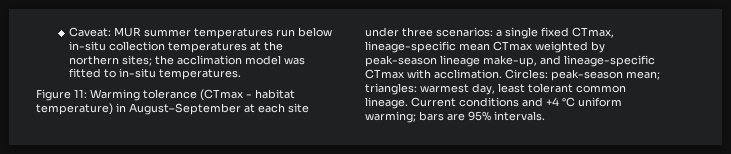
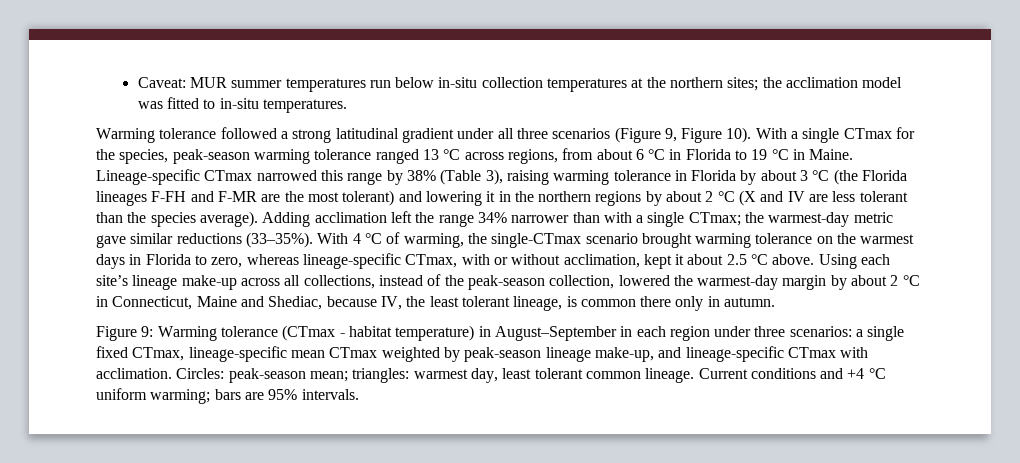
- Figure 11: Warming tolerance (CTmax - habitat temperature) in August–September at each site under three scenarios: a single fixed CTmax, lineage-specific mean CTmax weighted by peak-season lineage make-up, and lineage-specific CTmax with acclimation.
+ Warming tolerance followed a strong latitudinal gradient under all three scenarios (Figure 9, Figure 10). With a single CTmax for the species, peak-season warming tolerance ranged 13 °C across regions, from about 6 °C in Florida to 19 °C in Maine. Lineage-specific CTmax narrowed this range by 38% (Table 3), raising warming tolerance in Florida by about 3 °C (the Florida lineages F-FH and F-MR are the most tolerant) and lowering it in the northern regions by about 2 °C (X and IV are less tolerant than the species average). Adding acclimation left the range 34% narrower than with a single CTmax; the warmest-day metric gave similar reductions (33–35%). With 4 °C of warming, the single-CTmax scenario brought warming tolerance on the warmest days in Florida to zero, whereas lineage-specific CTmax, with or without acclimation, kept it about 2.5 °C above. Using each site’s lineage make-up across all collections, instead of the peak-season collection, lowered the warmest-day margin by about 2 °C in Connecticut, Maine and Shediac, because IV, the least tolerant lineage, is common there only in autumn.
+ Figure 9: Warming tolerance (CTmax - habitat temperature) in August–September in each region under three scenarios: a single fixed CTmax, lineage-specific mean CTmax weighted by peak-season lineage make-up, and lineage-specific CTmax with acclimation.

